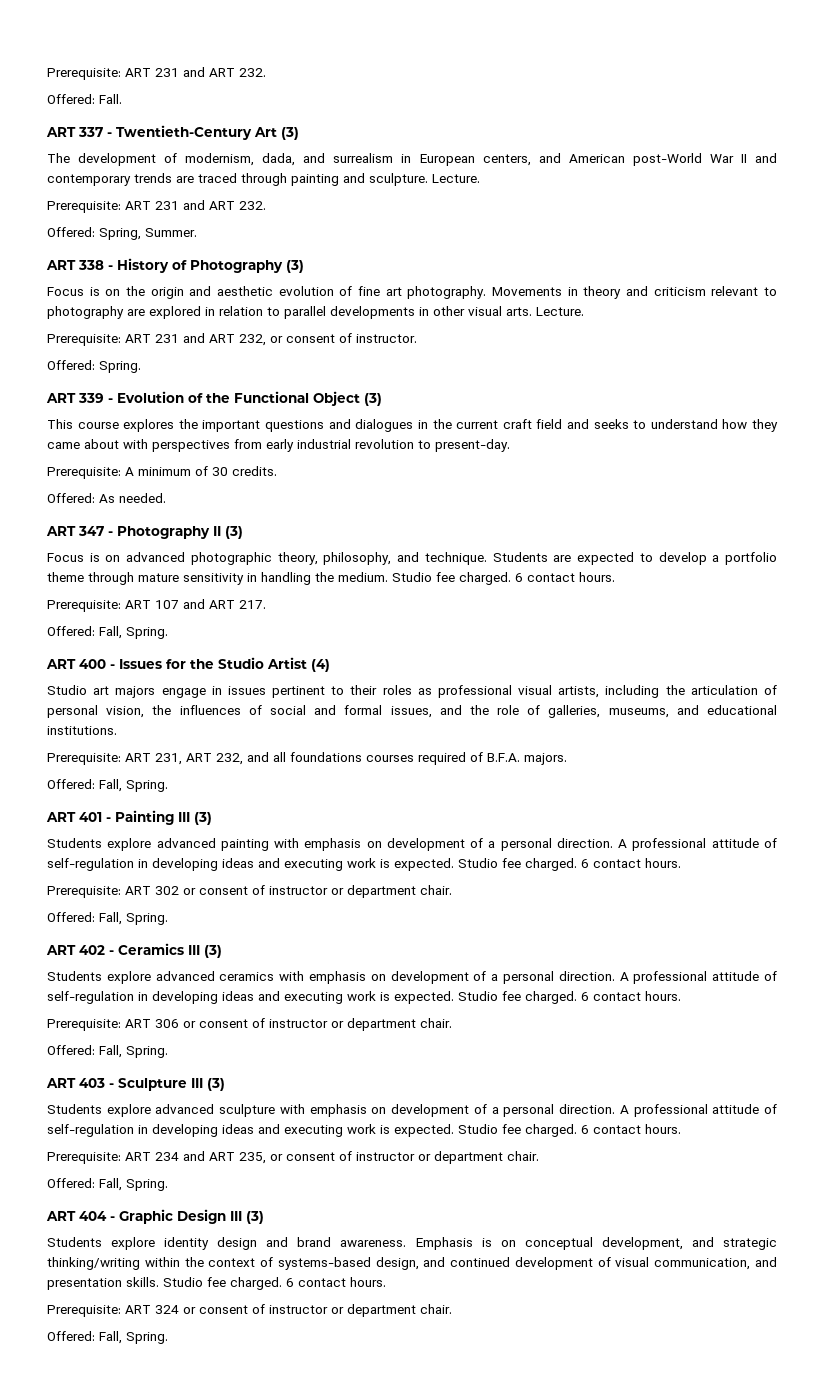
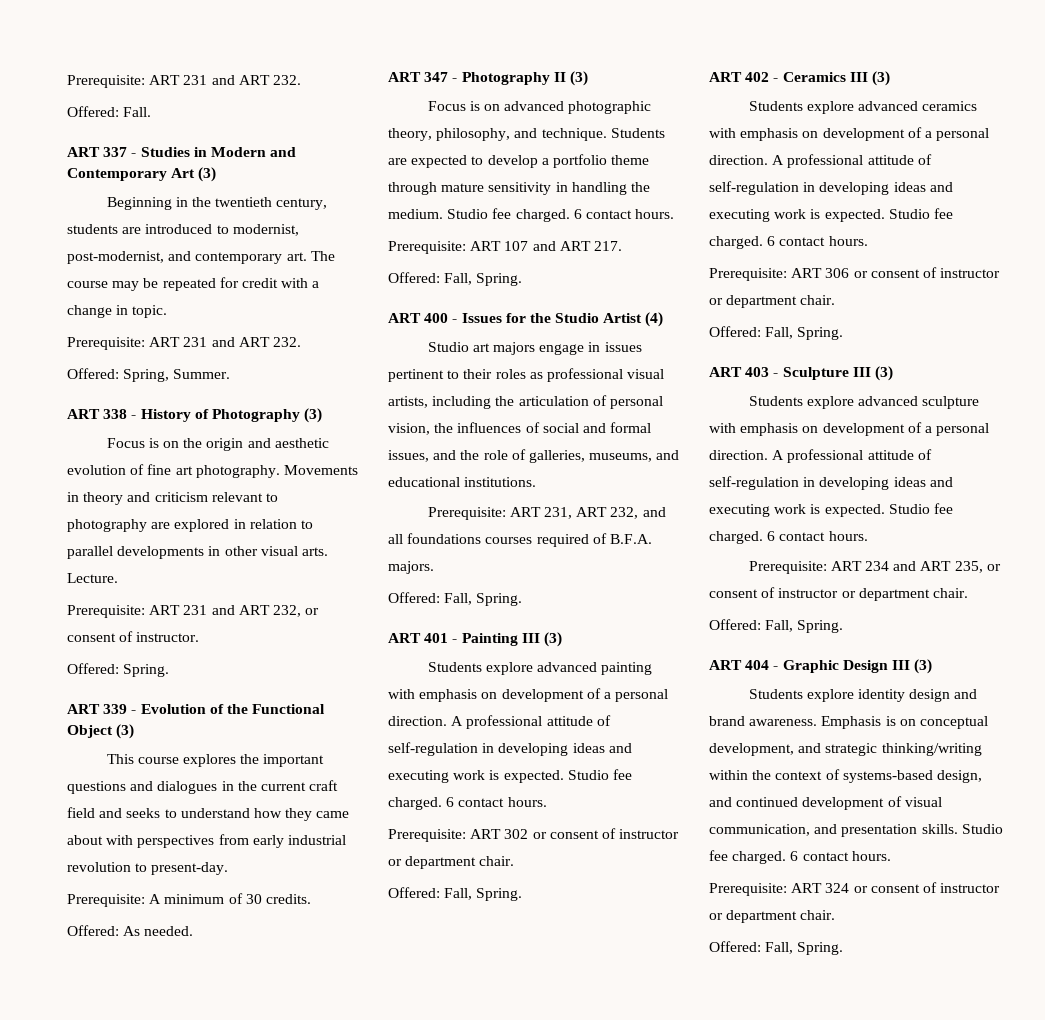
- ART 337 - Twentieth-Century Art (3)
- The development of modernism, dada, and surrealism in European centers, and American post-World War II and contemporary trends are traced through painting and sculpture. Lecture.
+ ART 337 - Studies in Modern and Contemporary Art (3)
+ Beginning in the twentieth century, students are introduced to modernist, post-modernist, and contemporary art. The course may be repeated for credit with a change in topic.

